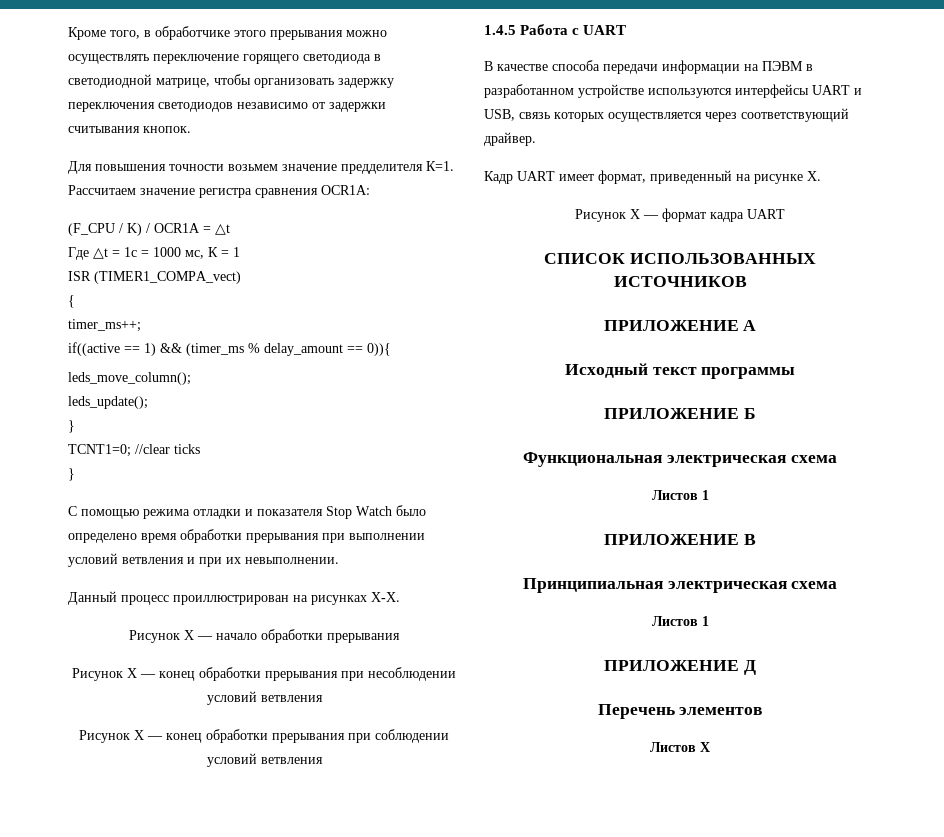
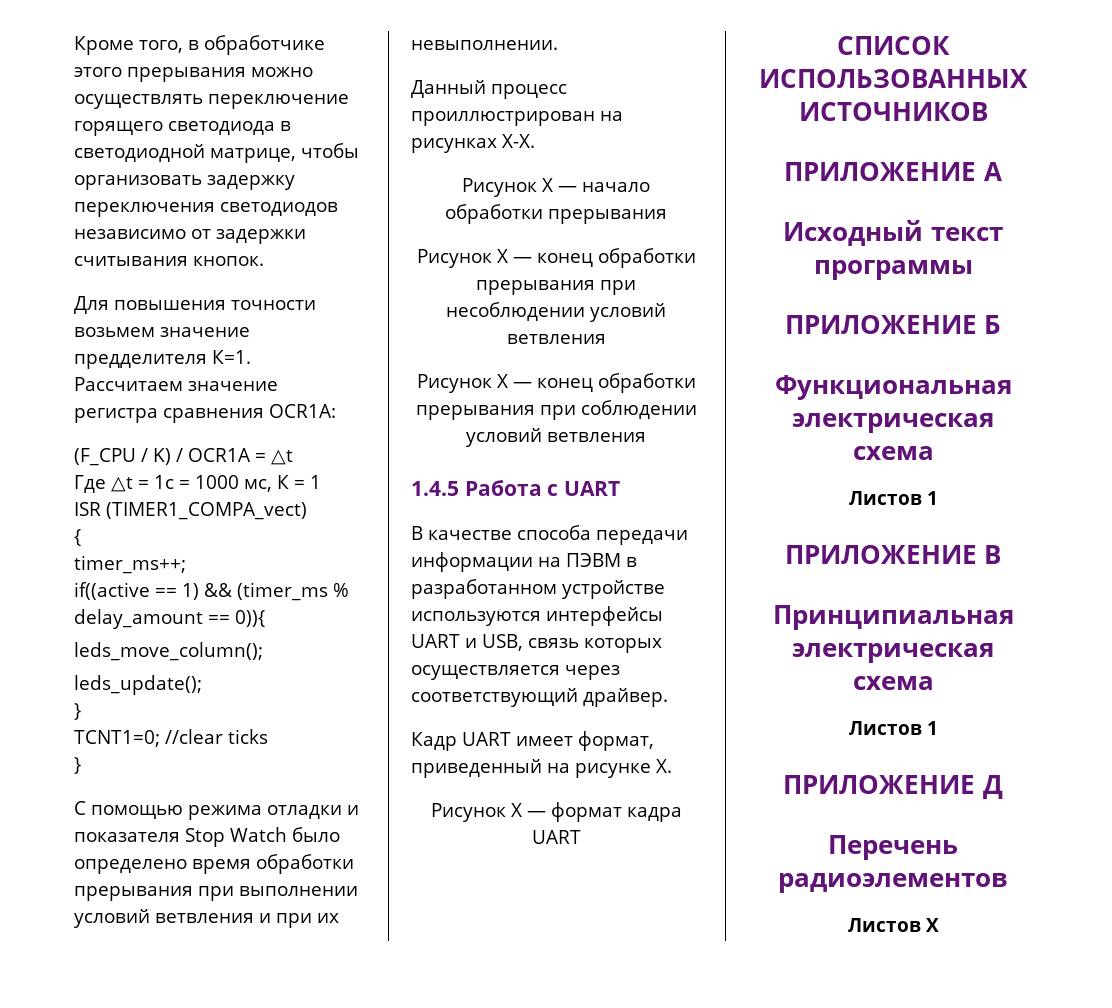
- Перечень элементов
+ Перечень радиоэлементов

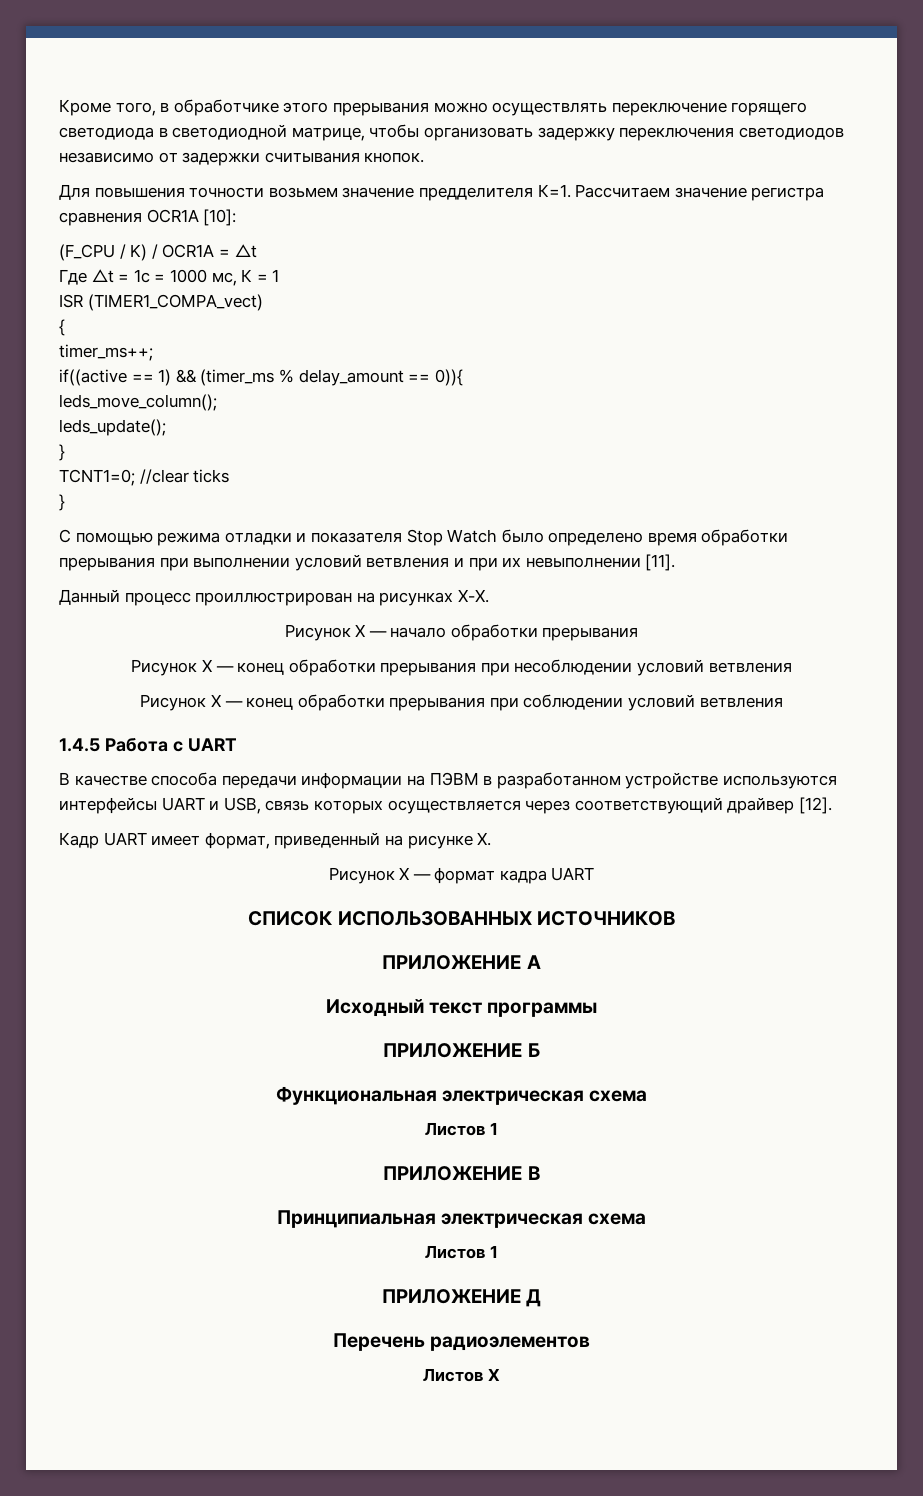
- Для повышения точности возьмем значение предделителя К=1. Рассчитаем значение регистра сравнения OCR1A:
+ Для повышения точности возьмем значение предделителя К=1. Рассчитаем значение регистра сравнения OCR1A [10]:
- С помощью режима отладки и показателя Stop Watch было определено время обработки прерывания при выполнении условий ветвления и при их невыполнении.
+ С помощью режима отладки и показателя Stop Watch было определено время обработки прерывания при выполнении условий ветвления и при их невыполнении [11].
- В качестве способа передачи информации на ПЭВМ в разработанном устройстве используются интерфейсы UART и USB, связь которых осуществляется через соответствующий драйвер.
+ В качестве способа передачи информации на ПЭВМ в разработанном устройстве используются интерфейсы UART и USB, связь которых осуществляется через соответствующий драйвер [12].

